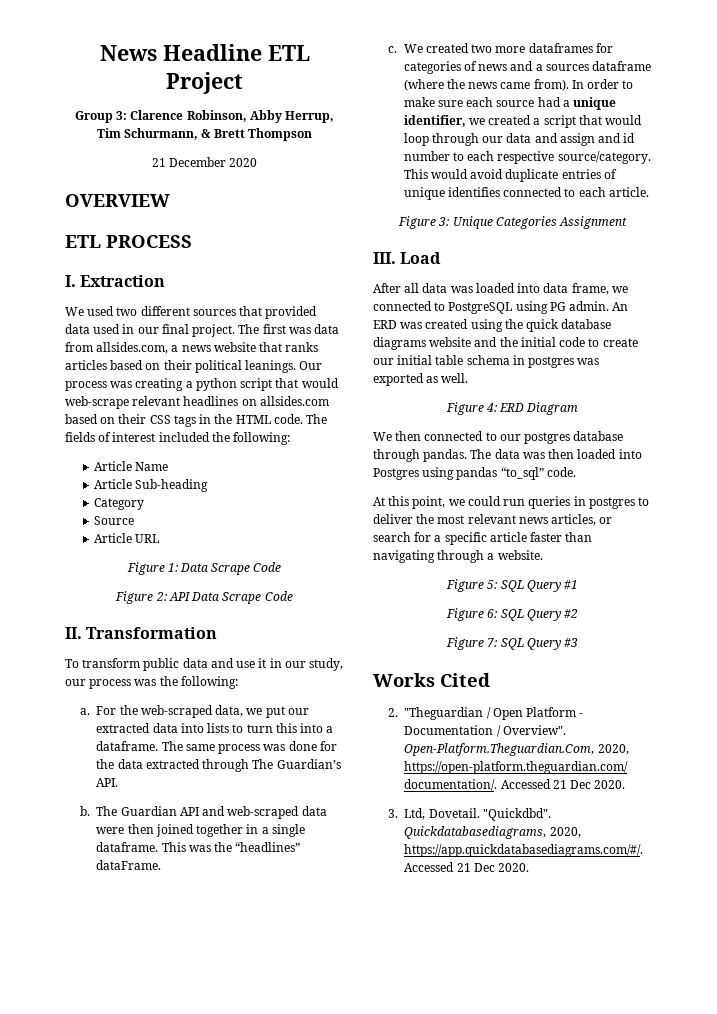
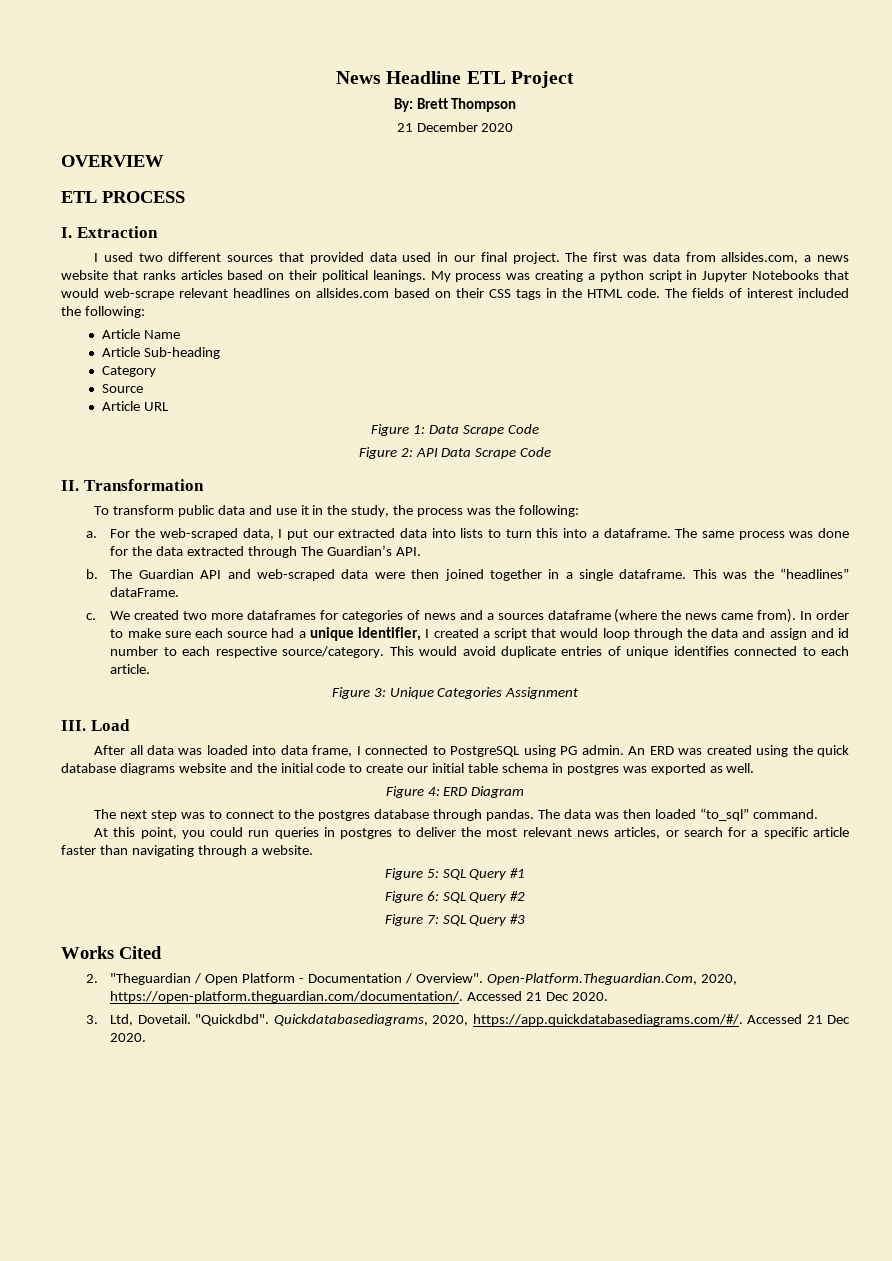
- Group 3: Clarence Robinson, Abby Herrup, Tim Schurmann, & Brett Thompson
+ By: Brett Thompson
- We used two different sources that provided data used in our final project.
+ I used two different sources that provided data used in our final project.
- Our process was creating a python script that would web-scrape relevant headlines on allsides.com based on their CSS tags in the HTML code.
+ My process was creating a python script in Jupyter Notebooks that would web-scrape relevant headlines on allsides.com based on their CSS tags in the HTML code.
- To transform public data and use it in our study, our process was the following:
+ To transform public data and use it in the study, the process was the following:
- For the web-scraped data, we put our extracted data into lists to turn this into a dataframe.
+ For the web-scraped data, I put our extracted data into lists to turn this into a dataframe.
- In order to make sure each source had a unique identifier, we created a script that would loop through our data and assign and id number to each respective source/category.
+ In order to make sure each source had a unique identifier, I created a script that would loop through the data and assign and id number to each respective source/category.
- After all data was loaded into data frame, we connected to PostgreSQL using PG admin.
+ After all data was loaded into data frame, I connected to PostgreSQL using PG admin.
- We then connected to our postgres database through pandas.
+ The next step was to connect to the postgres database through pandas.
- The data was then loaded into Postgres using pandas “to_sql” code.
+ The data was then loaded “to_sql” command.
- At this point, we could run queries in postgres to deliver the most relevant news articles, or search for a specific article faster than navigating through a website.
+ At this point, you could run queries in postgres to deliver the most relevant news articles, or search for a specific article faster than navigating through a website.

